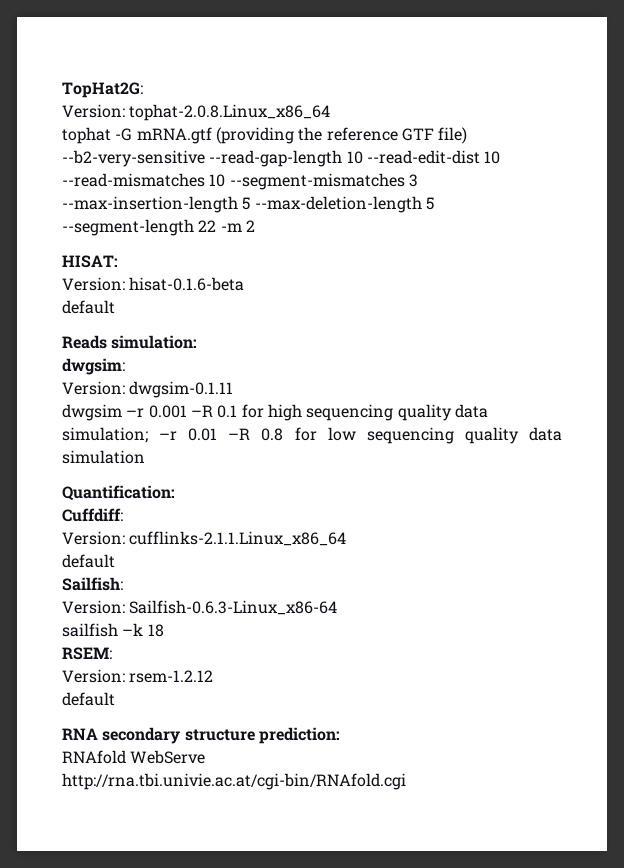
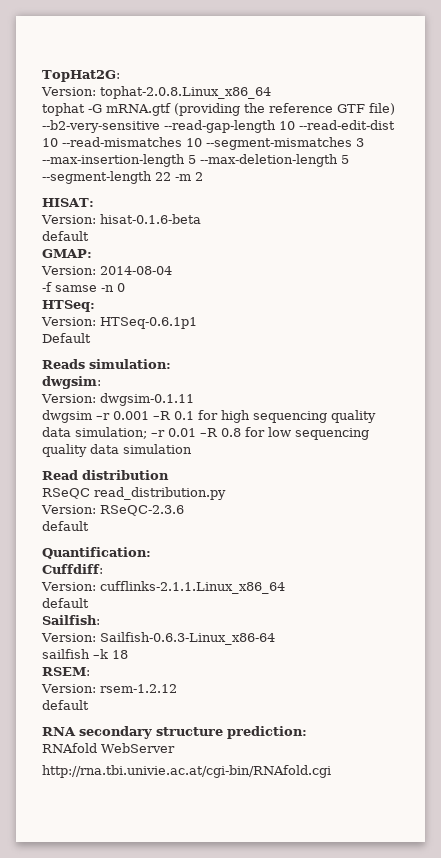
+ GMAP:
+ Version: 2014-08-04
+ -f samse -n 0
+ HTSeq:
+ Version: HTSeq-0.6.1p1
+ Default
+ Read distribution
+ RSeQC read_distribution.py
+ Version: RSeQC-2.3.6
+ default
- RNAfold WebServe
+ RNAfold WebServer

